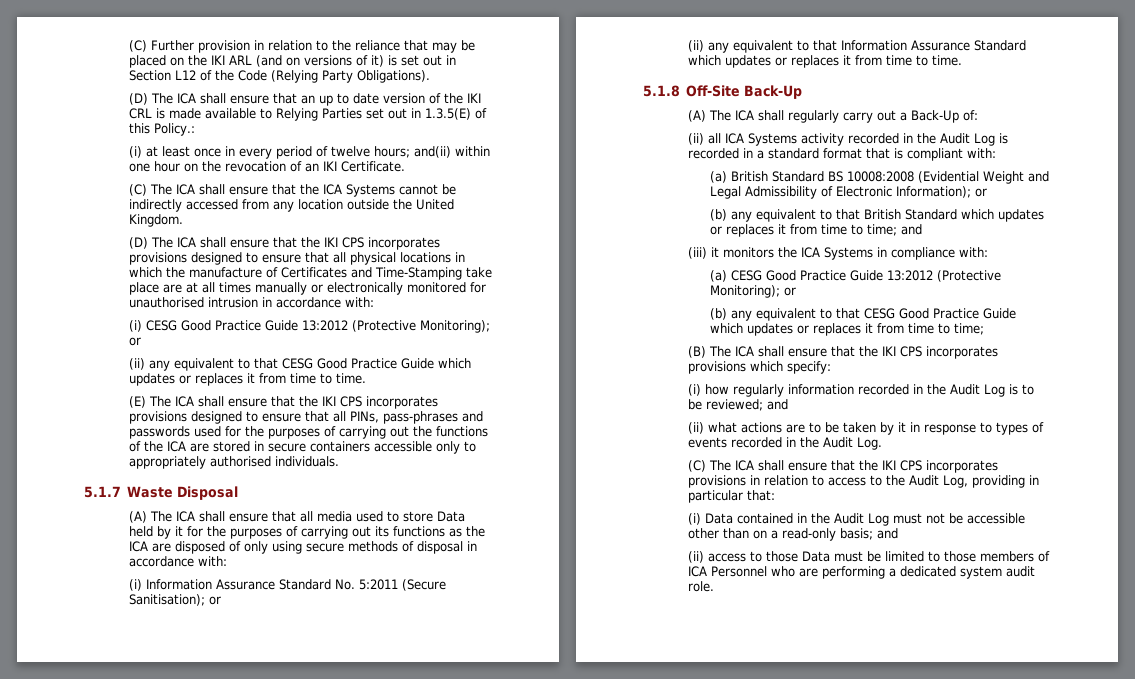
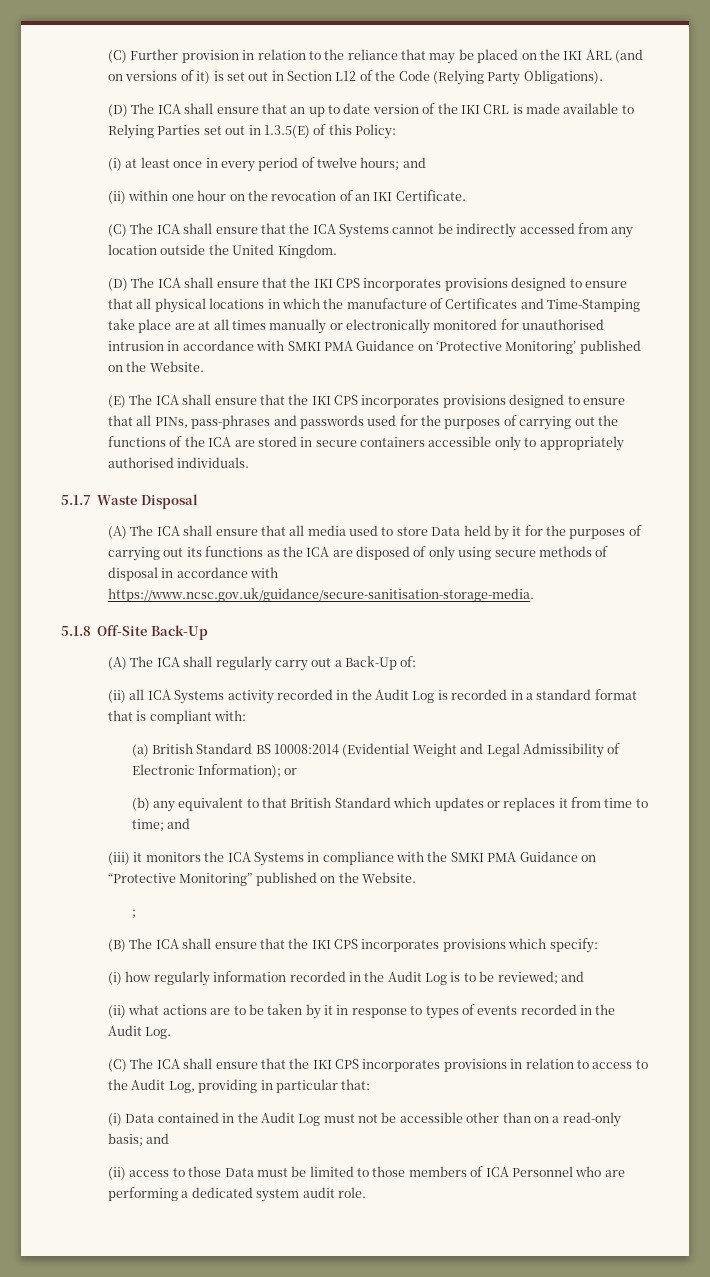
- (D) The ICA shall ensure that an up to date version of the IKI CRL is made available to Relying Parties set out in 1.3.5(E) of this Policy.:
+ (D) The ICA shall ensure that an up to date version of the IKI CRL is made available to Relying Parties set out in 1.3.5(E) of this Policy:
- (i) at least once in every period of twelve hours; and(ii) within one hour on the revocation of an IKI Certificate.
+ (i) at least once in every period of twelve hours; and
+ (ii) within one hour on the revocation of an IKI Certificate.
- (D) The ICA shall ensure that the IKI CPS incorporates provisions designed to ensure that all physical locations in which the manufacture of Certificates and Time-Stamping take place are at all times manually or electronically monitored for unauthorised intrusion in accordance with:
- (i) CESG Good Practice Guide 13:2012 (Protective Monitoring); or
- (ii) any equivalent to that CESG Good Practice Guide which updates or replaces it from time to time.
+ (D) The ICA shall ensure that the IKI CPS incorporates provisions designed to ensure that all physical locations in which the manufacture of Certificates and Time-Stamping take place are at all times manually or electronically monitored for unauthorised intrusion in accordance with SMKI PMA Guidance on ‘Protective Monitoring’ published on the Website.
- (A) The ICA shall ensure that all media used to store Data held by it for the purposes of carrying out its functions as the ICA are disposed of only using secure methods of disposal in accordance with:
- (i) Information Assurance Standard No. 5:2011 (Secure Sanitisation); or
- (ii) any equivalent to that Information Assurance Standard which updates or replaces it from time to time.
+ (A) The ICA shall ensure that all media used to store Data held by it for the purposes of carrying out its functions as the ICA are disposed of only using secure methods of disposal in accordance with https://www.ncsc.gov.uk/guidance/secure-sanitisation-storage-media.
- (a) British Standard BS 10008:2008 (Evidential Weight and Legal Admissibility of Electronic Information); or
+ (a) British Standard BS 10008:2014 (Evidential Weight and Legal Admissibility of Electronic Information); or
- (iii) it monitors the ICA Systems in compliance with:
- (a) CESG Good Practice Guide 13:2012 (Protective Monitoring); or
- (b) any equivalent to that CESG Good Practice Guide which updates or replaces it from time to time;
+ (iii) it monitors the ICA Systems in compliance with the SMKI PMA Guidance on “Protective Monitoring” published on the Website.
+ ;

